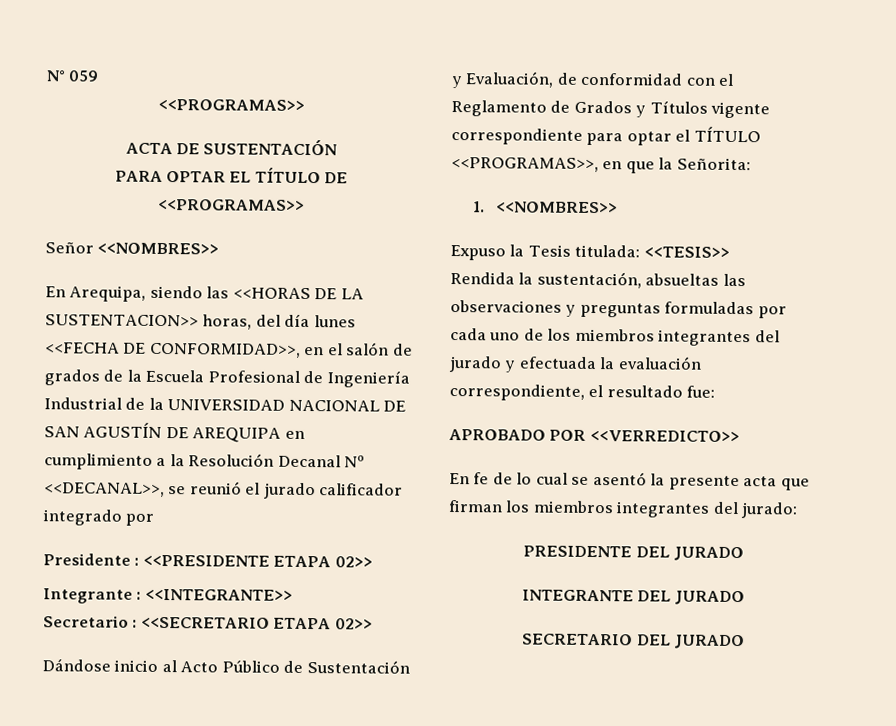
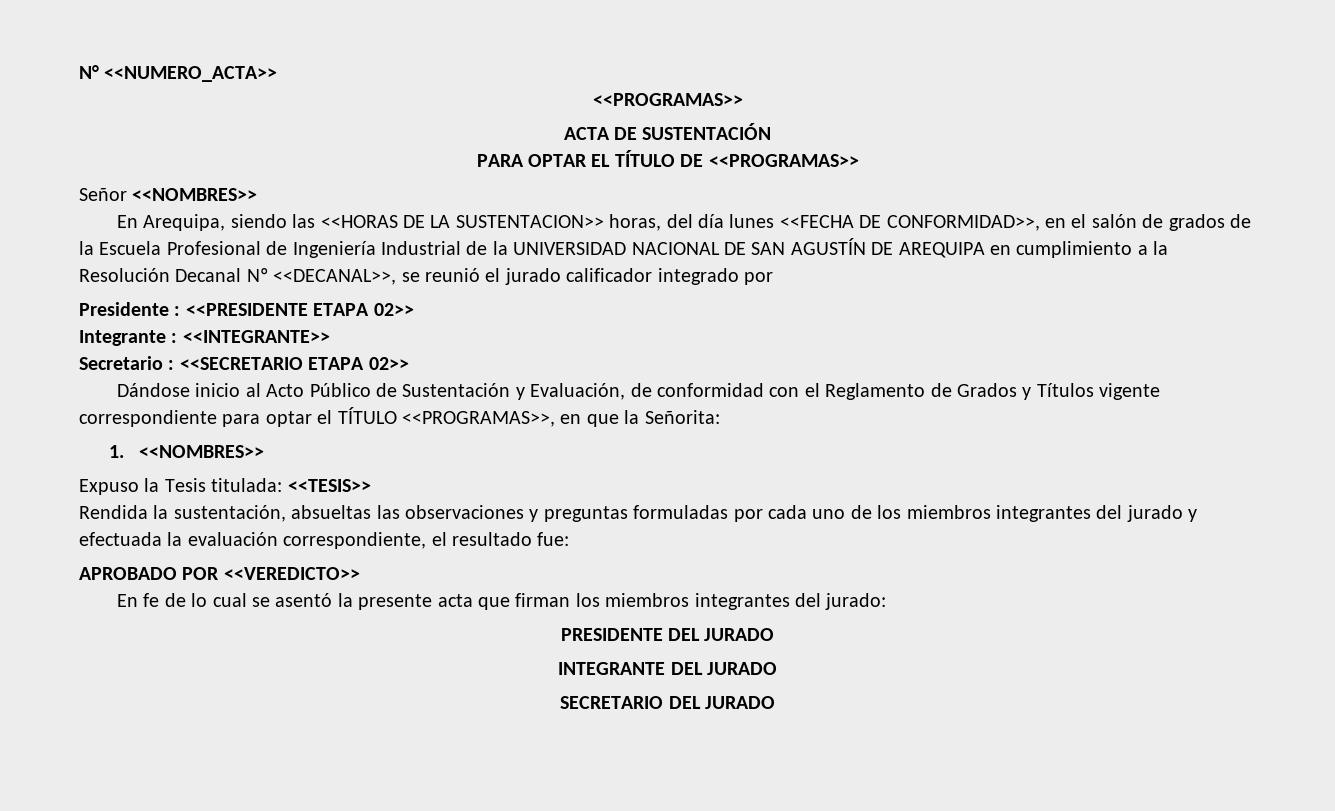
- N° 059
+ N° <<NUMERO_ACTA>>
- APROBADO POR <<VERREDICTO>>
+ APROBADO POR <<VEREDICTO>>

